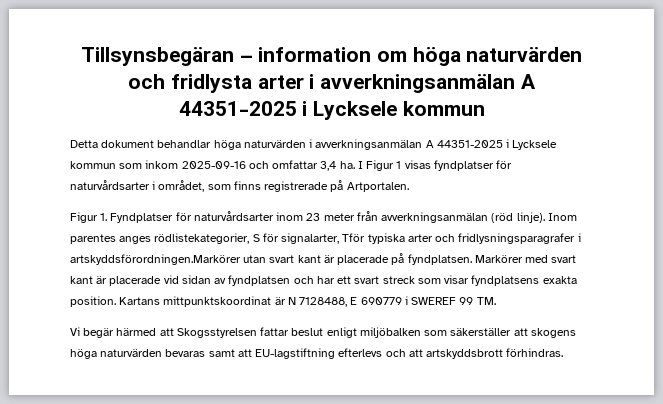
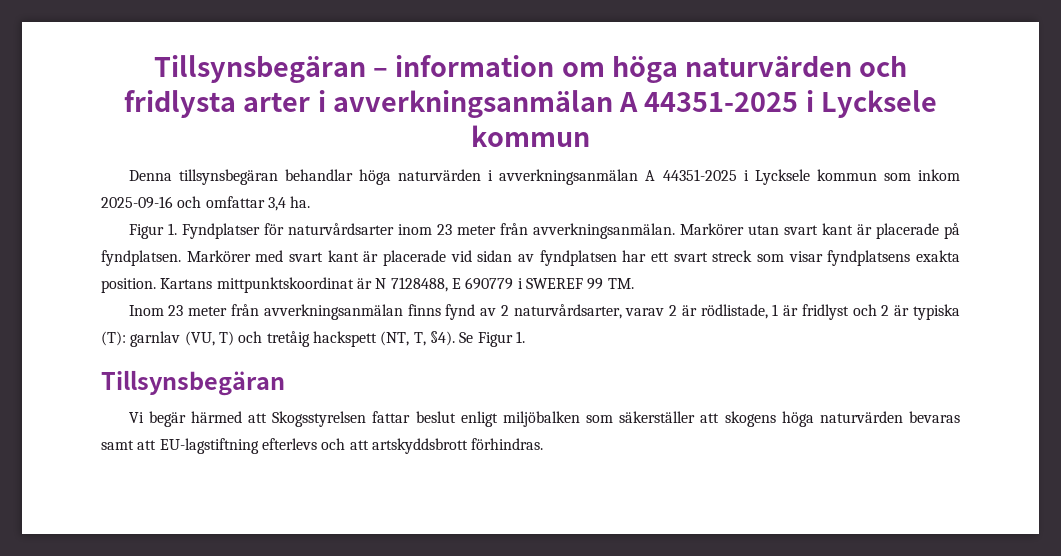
- Detta dokument behandlar höga naturvärden i avverkningsanmälan A 44351-2025 i Lycksele kommun som inkom 2025-09-16 och omfattar 3,4 ha. I Figur 1 visas fyndplatser för naturvårdsarter i området, som finns registrerade på Artportalen.
+ Denna tillsynsbegäran behandlar höga naturvärden i avverkningsanmälan A 44351-2025 i Lycksele kommun som inkom 2025-09-16 och omfattar 3,4 ha.
- Figur 1. Fyndplatser för naturvårdsarter inom 23 meter från avverkningsanmälan (röd linje). Inom parentes anges rödlistekategorier, S för signalarter, Tför typiska arter och fridlysningsparagrafer i artskyddsförordningen.Markörer utan svart kant är placerade på fyndplatsen.
+ Figur 1. Fyndplatser för naturvårdsarter inom 23 meter från avverkningsanmälan. Markörer utan svart kant är placerade på fyndplatsen.
- Markörer med svart kant är placerade vid sidan av fyndplatsen och har ett svart streck som visar fyndplatsens exakta position.
+ Markörer med svart kant är placerade vid sidan av fyndplatsen har ett svart streck som visar fyndplatsens exakta position.
+ Inom 23 meter från avverkningsanmälan finns fynd av 2 naturvårdsarter, varav 2 är rödlistade, 1 är fridlyst och 2 är typiska (T): garnlav (VU, T) och tretåig hackspett (NT, T, §4). Se Figur 1.
+ Tillsynsbegäran

